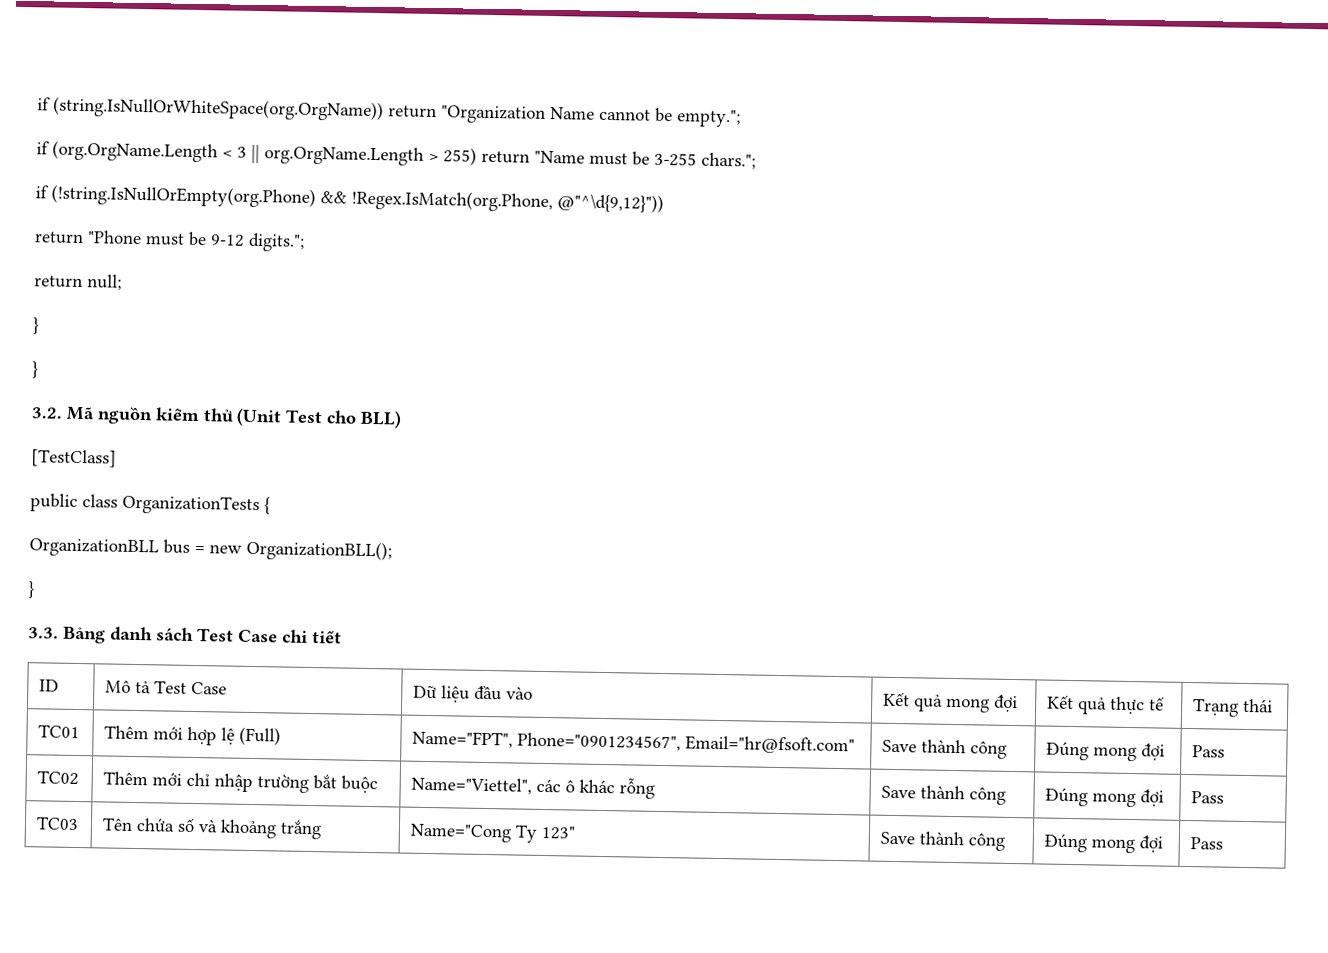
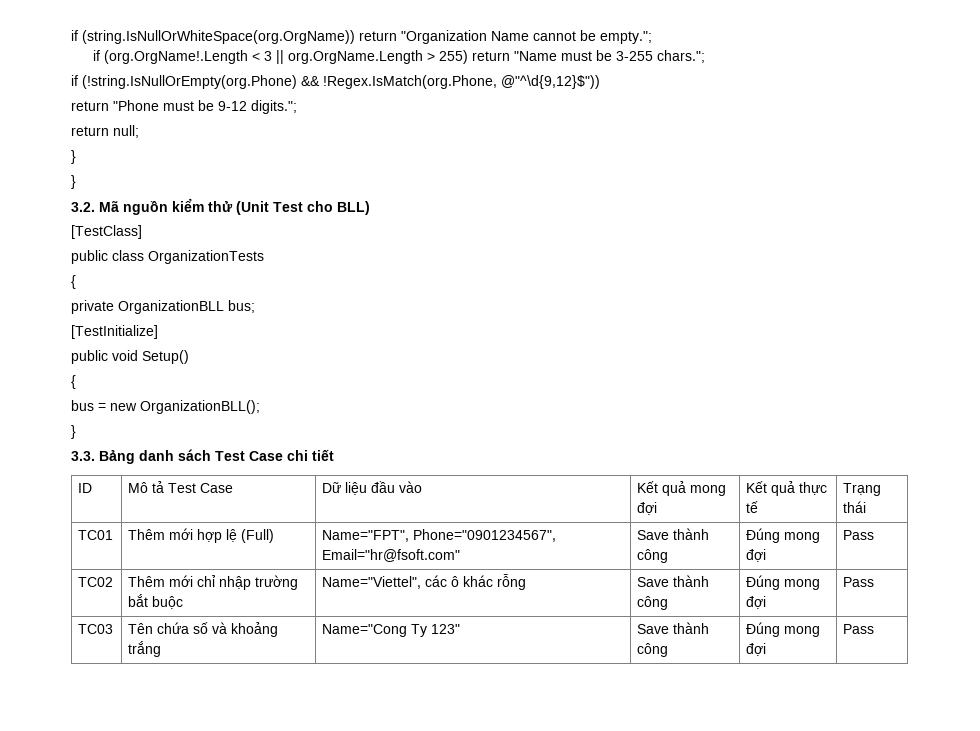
- if (org.OrgName.Length < 3 || org.OrgName.Length > 255) return "Name must be 3-255 chars.";
+ if (org.OrgName!.Length < 3 || org.OrgName.Length > 255) return "Name must be 3-255 chars.";
- if (!string.IsNullOrEmpty(org.Phone) && !Regex.IsMatch(org.Phone, @"^\d{9,12}"))
+ if (!string.IsNullOrEmpty(org.Phone) && !Regex.IsMatch(org.Phone, @"^\d{9,12}$"))
- public class OrganizationTests {
- OrganizationBLL bus = new OrganizationBLL();
+ public class OrganizationTests
+ {
+ private OrganizationBLL bus;
+ [TestInitialize]
+ public void Setup()
+ {
+ bus = new OrganizationBLL();

